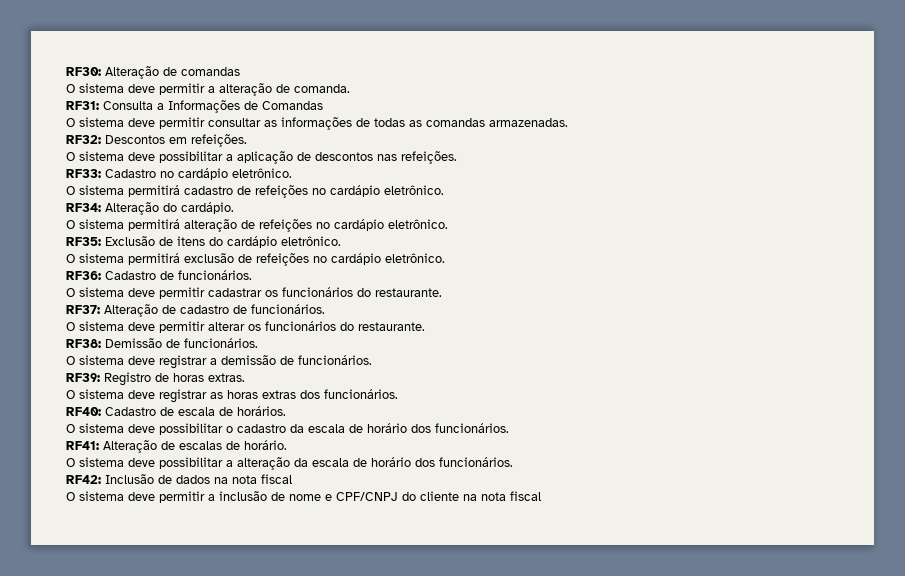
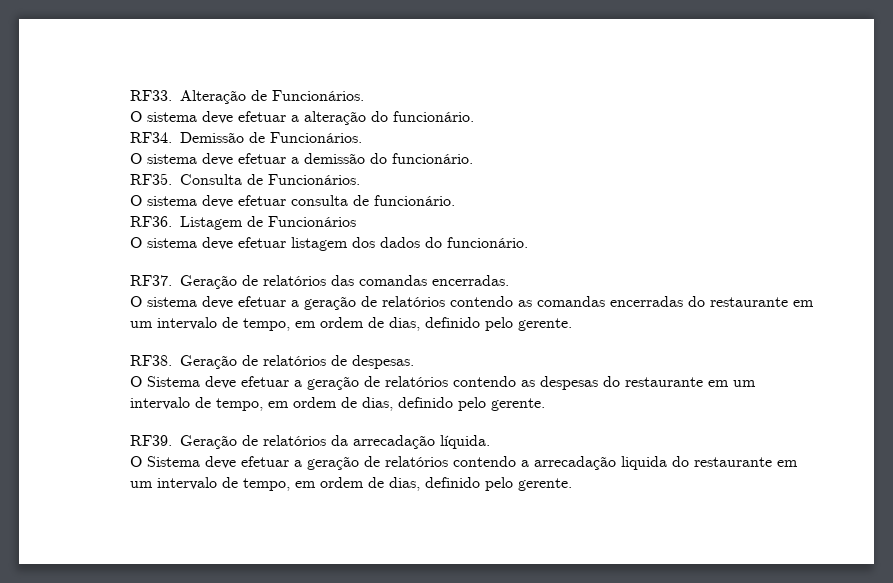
- RF30: Alteração de comandas
- O sistema deve permitir a alteração de comanda.
- RF31: Consulta a Informações de Comandas
- O sistema deve permitir consultar as informações de todas as comandas armazenadas.
- RF32: Descontos em refeições.
- O sistema deve possibilitar a aplicação de descontos nas refeições.
- RF33: Cadastro no cardápio eletrônico.
- O sistema permitirá cadastro de refeições no cardápio eletrônico.
- RF34: Alteração do cardápio.
- O sistema permitirá alteração de refeições no cardápio eletrônico.
- RF35: Exclusão de itens do cardápio eletrônico.
- O sistema permitirá exclusão de refeições no cardápio eletrônico.
- RF36: Cadastro de funcionários.
- O sistema deve permitir cadastrar os funcionários do restaurante.
- RF37: Alteração de cadastro de funcionários.
- O sistema deve permitir alterar os funcionários do restaurante.
- RF38: Demissão de funcionários.
- O sistema deve registrar a demissão de funcionários.
- RF39: Registro de horas extras.
- O sistema deve registrar as horas extras dos funcionários.
- RF40: Cadastro de escala de horários.
- O sistema deve possibilitar o cadastro da escala de horário dos funcionários.
- RF41: Alteração de escalas de horário.
- O sistema deve possibilitar a alteração da escala de horário dos funcionários.
- RF42: Inclusão de dados na nota fiscal
- O sistema deve permitir a inclusão de nome e CPF/CNPJ do cliente na nota fiscal
+ RF33. Alteração de Funcionários.
+ O sistema deve efetuar a alteração do funcionário.
+ RF34. Demissão de Funcionários.
+ O sistema deve efetuar a demissão do funcionário.
+ RF35. Consulta de Funcionários.
+ O sistema deve efetuar consulta de funcionário.
+ RF36. Listagem de Funcionários
+ O sistema deve efetuar listagem dos dados do funcionário.
+ RF37. Geração de relatórios das comandas encerradas.
+ O sistema deve efetuar a geração de relatórios contendo as comandas encerradas do restaurante em um intervalo de tempo, em ordem de dias, definido pelo gerente.
+ RF38. Geração de relatórios de despesas.
+ O Sistema deve efetuar a geração de relatórios contendo as despesas do restaurante em um intervalo de tempo, em ordem de dias, definido pelo gerente.
+ RF39. Geração de relatórios da arrecadação líquida.
+ O Sistema deve efetuar a geração de relatórios contendo a arrecadação liquida do restaurante em um intervalo de tempo, em ordem de dias, definido pelo gerente.

